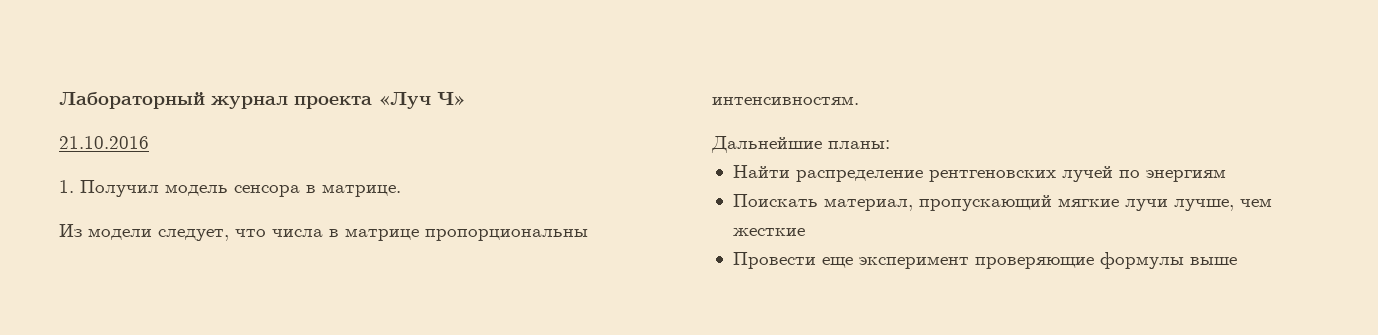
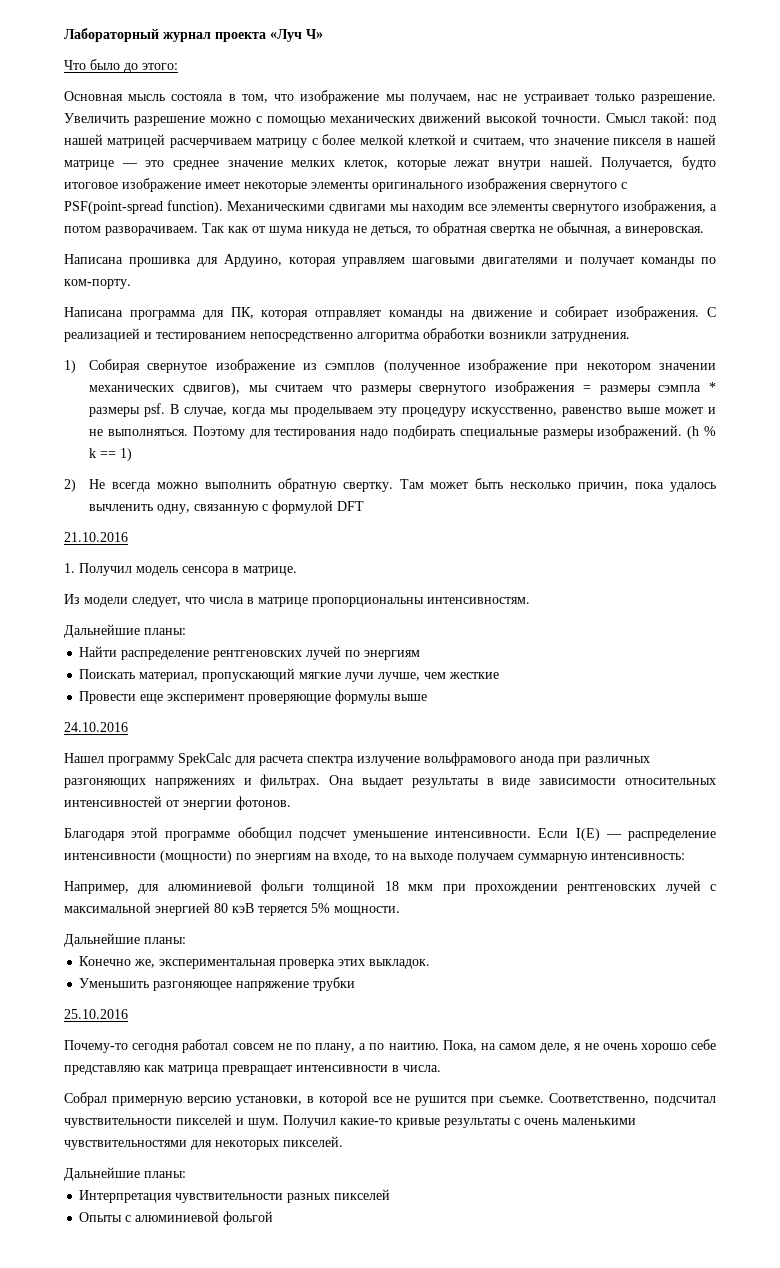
+ Что было до этого:
+ Основная мысль состояла в том, что изображение мы получаем, нас не устраивает только разрешение. Увеличить разрешение можно с помощью механических движений высокой точности. Смысл такой: под нашей матрицей расчерчиваем матрицу с более мелкой клеткой и считаем, что значение пикселя в нашей матрице — это среднее значение мелких клеток, которые лежат внутри нашей. Получается, будто итоговое изображение имеет некоторые элементы оригинального изображения свернутого с PSF(point-spread function). Механическими сдвигами мы находим все элементы свернутого изображения, а потом разворачиваем. Так как от шума никуда не деться, то обратная свертка не обычная, а винеровская.
+ Написана прошивка для Ардуино, которая управляем шаговыми двигателями и получает команды по ком-порту.
+ Написана программа для ПК, которая отправляет команды на движение и собирает изображения. С реализацией и тестированием непосредственно алгоритма обработки возникли затруднения.
+ 1) Собирая свернутое изображение из сэмплов (полученное изображение при некотором значении механических сдвигов), мы считаем что размеры свернутого изображения = размеры сэмпла * размеры psf. В случае, когда мы проделываем эту процедуру искусственно, равенство выше может и не выполняться. Поэтому для тестирования надо подбирать специальные размеры изображений. (h % k == 1)
+ 2) Не всегда можно выполнить обратную свертку. Там может быть несколько причин, пока удалось вычленить одну, связанную с формулой DFT
+ 24.10.2016
+ Нашел программу SpekCalc для расчета спектра излучение вольфрамового анода при различных разгоняющих напряжениях и фильтрах. Она выдает результаты в виде зависимости относительных интенсивностей от энергии фотонов.
+ Благодаря этой программе обобщил подсчет уменьшение интенсивности. Если I(E) — распределение интенсивности (мощности) по энергиям на входе, то на выходе получаем суммарную интенсивность:
+ Например, для алюминиевой фольги толщиной 18 мкм при прохождении рентгеновских лучей с максимальной энергией 80 кэВ теряется 5% мощности.
+ Дальнейшие планы:
+ Конечно же, экспериментальная проверка этих выкладок.
+ Уменьшить разгоняющее напряжение трубки
+ 25.10.2016
+ Почему-то сегодня работал совсем не по плану, а по наитию. Пока, на самом деле, я не очень хорошо себе представляю как матрица превращает интенсивности в числа.
+ Собрал примерную версию установки, в которой все не рушится при съемке. Соответственно, подсчитал чувствительности пикселей и шум. Получил какие-то кривые результаты с очень маленькими чувствительностями для некоторых пикселей.
+ Дальнейшие планы:
+ Интерпретация чувствительности разных пикселей
+ Опыты с алюминиевой фольгой

